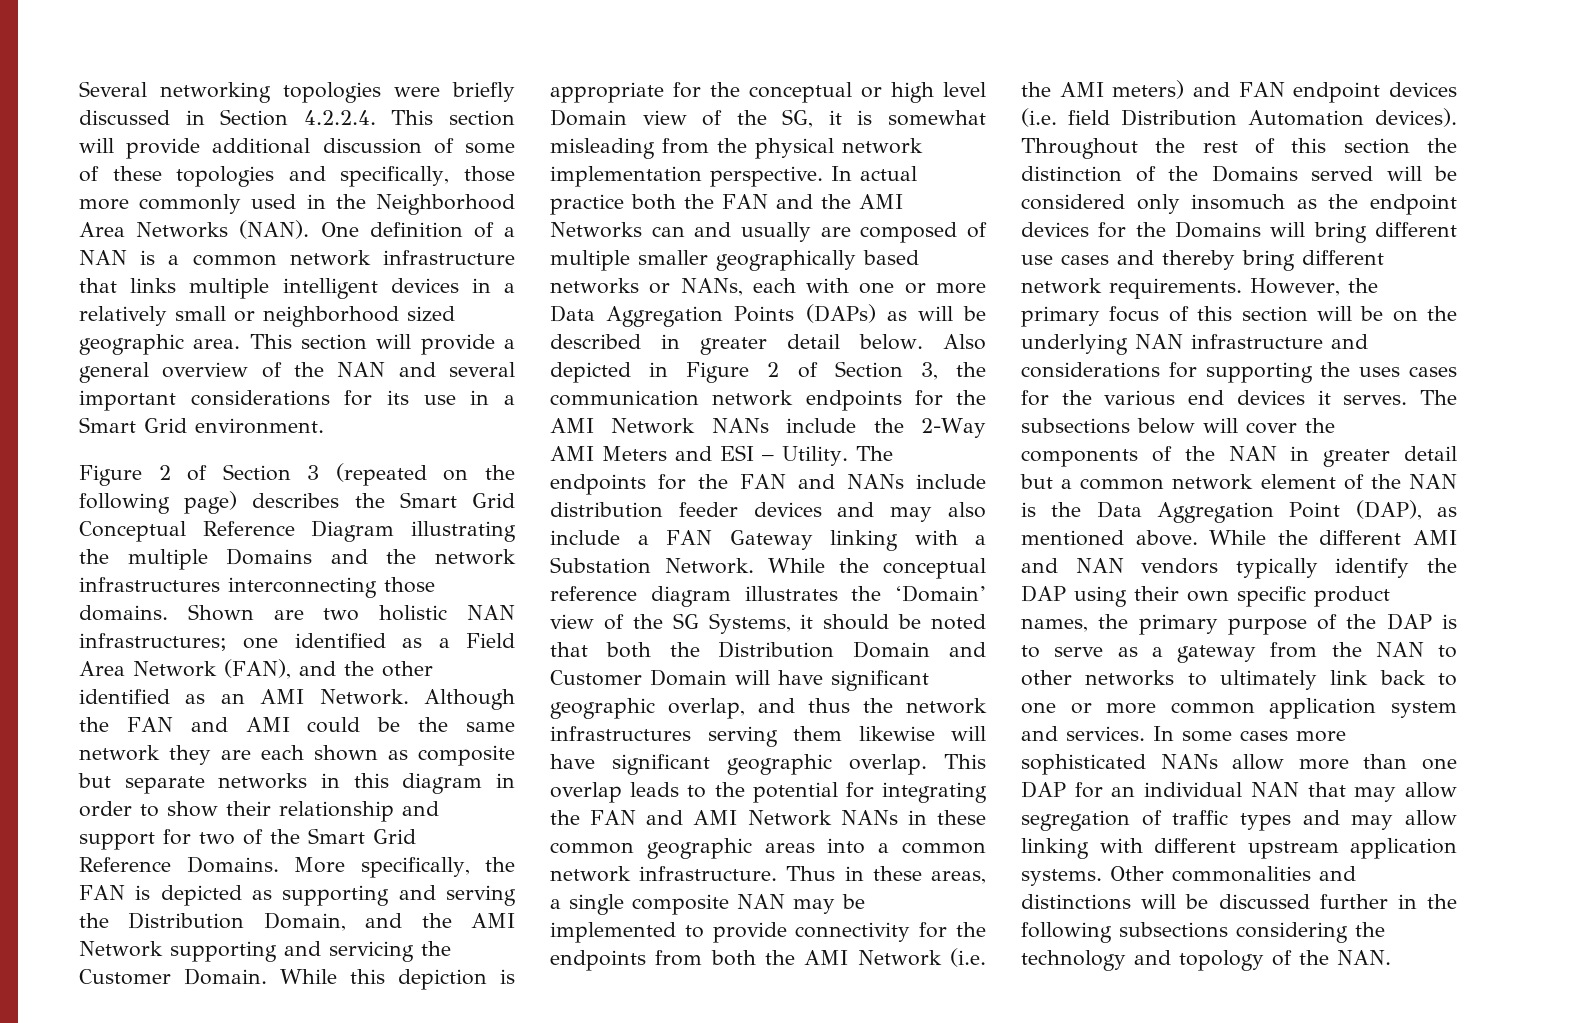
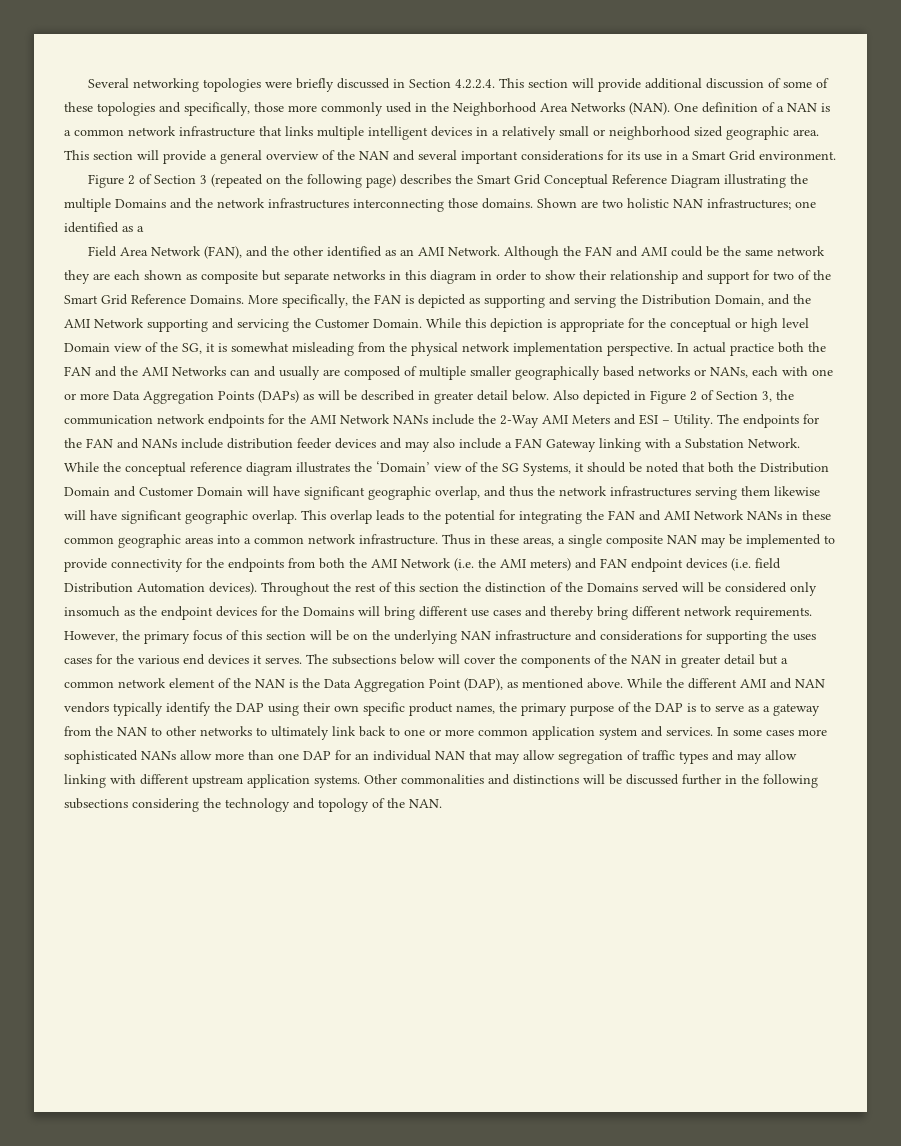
- Shown are two holistic NAN infrastructures; one identified as a Field Area Network (FAN), and the other identified as an AMI Network.
+ Shown are two holistic NAN infrastructures; one identified as a
+ Field Area Network (FAN), and the other identified as an AMI Network.

